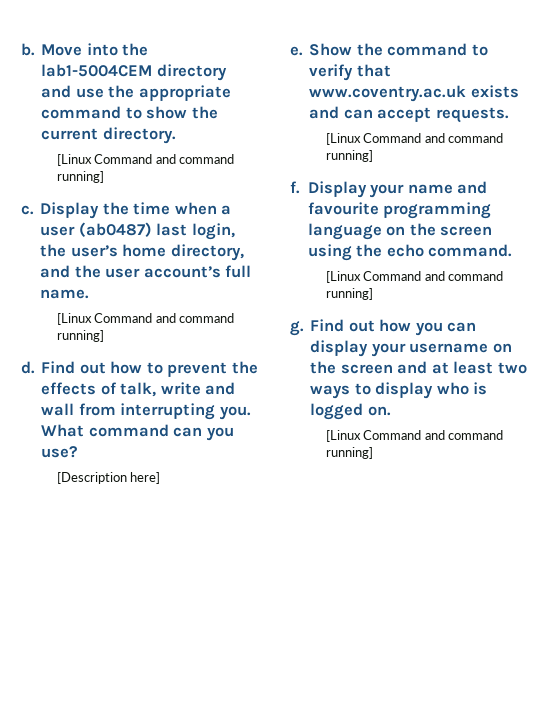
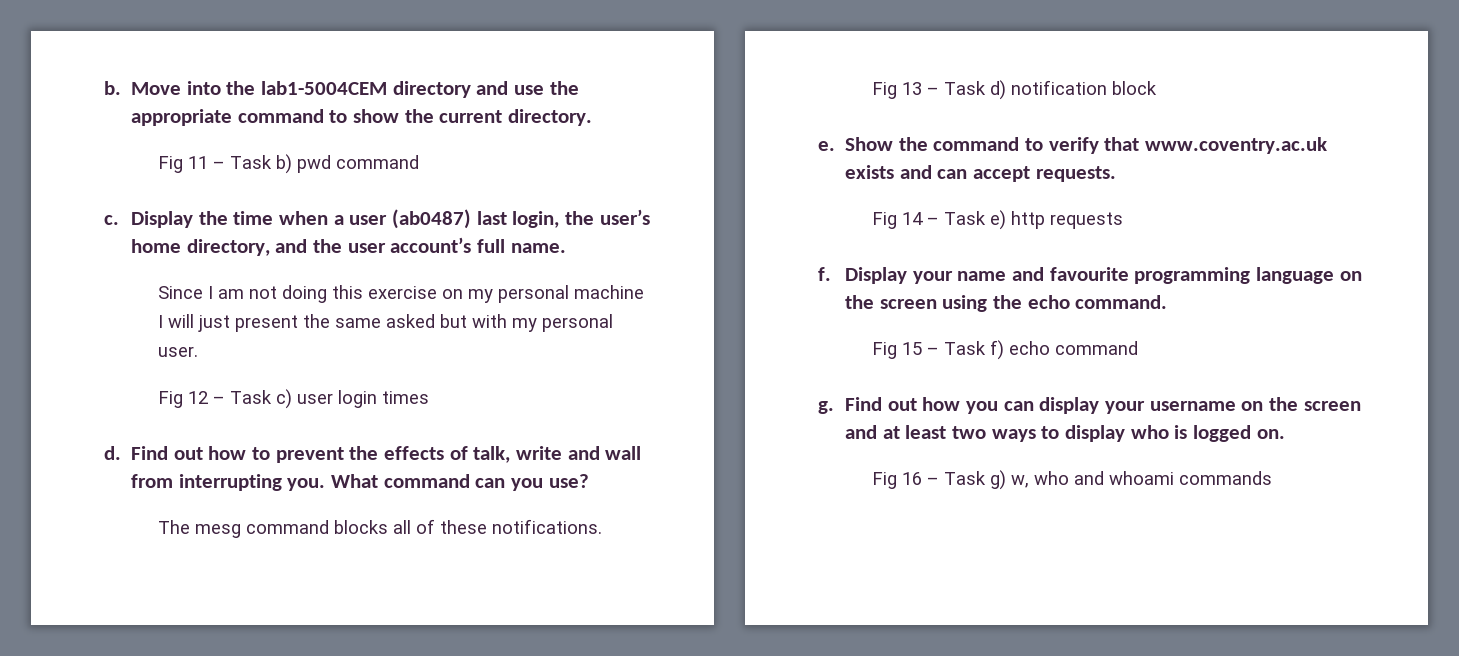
  Move into the lab1-5004CEM directory and use the appropriate command to show the current directory.
- [Linux Command and command running]
+ Fig 11 – Task b) pwd command
  Display the time when a user (ab0487) last login, the user’s home directory, and the user account’s full name.
- [Linux Command and command running]
+ Since I am not doing this exercise on my personal machine I will just present the same asked but with my personal user.
+ Fig 12 – Task c) user login times
- [Description here]
+ The mesg command blocks all of these notifications.
+ Fig 13 – Task d) notification block
  Show the command to verify that www.coventry.ac.uk exists and can accept requests.
- [Linux Command and command running]
+ Fig 14 – Task e) http requests
  Display your name and favourite programming language on the screen using the echo command.
- [Linux Command and command running]
+ Fig 15 – Task f) echo command
  Find out how you can display your username on the screen and at least two ways to display who is logged on.
- [Linux Command and command running]
+ Fig 16 – Task g) w, who and whoami commands

